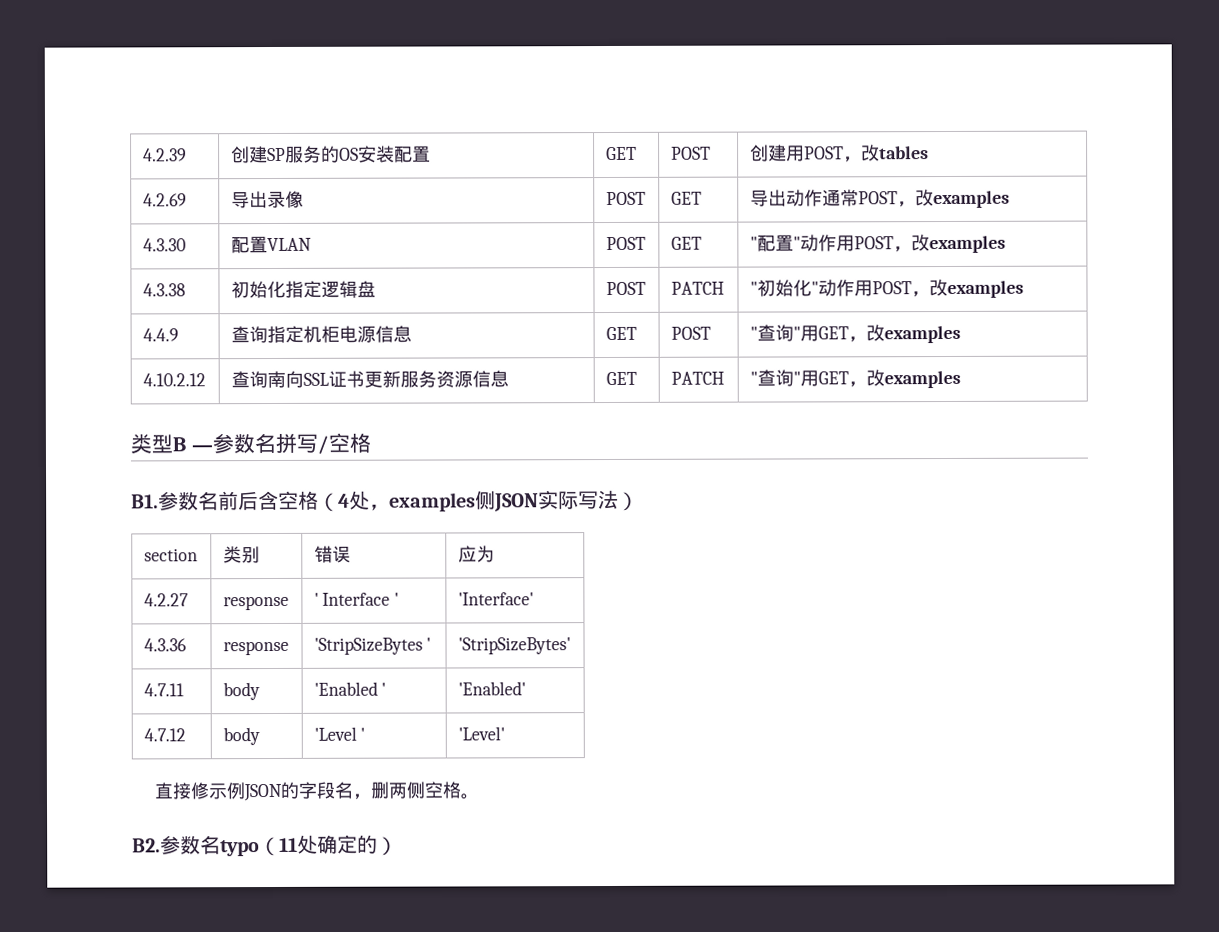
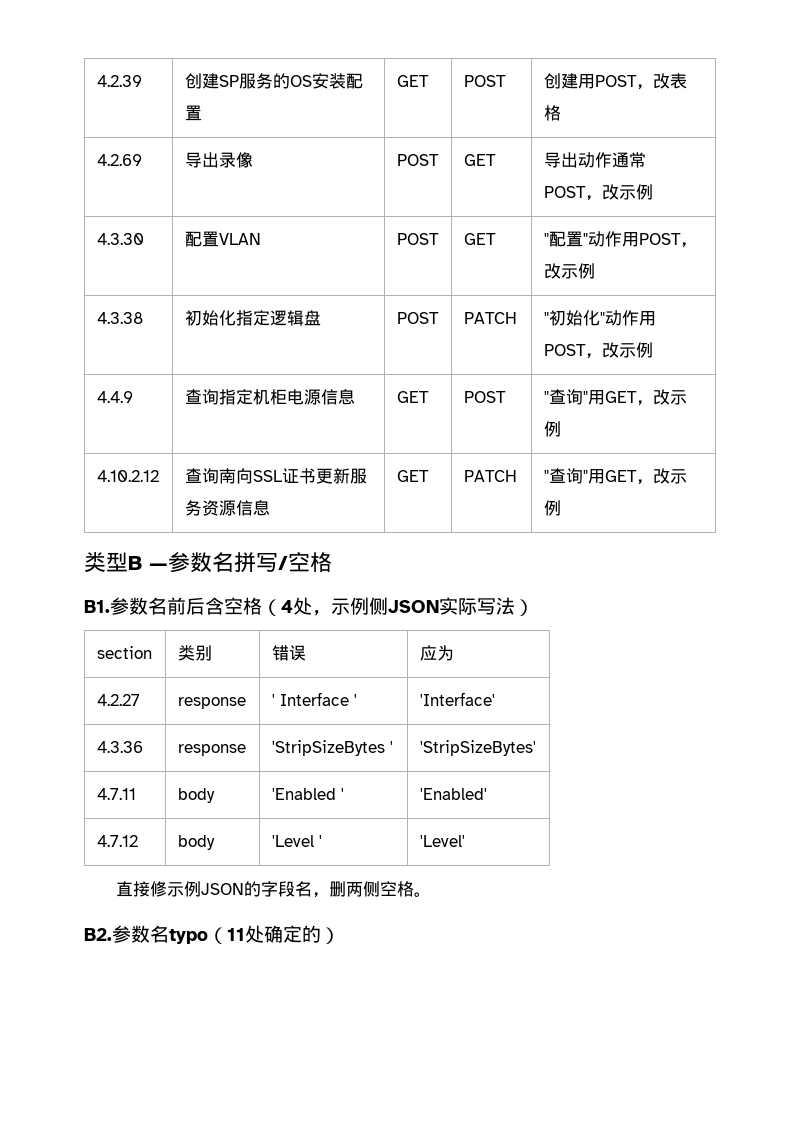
- 4.2.39 | 创建SP服务的OS安装配置 | GET | POST | 创建用POST，改tables
+ 4.2.39 | 创建SP服务的OS安装配置 | GET | POST | 创建用POST，改表格
- 4.2.69 | 导出录像 | POST | GET | 导出动作通常POST，改examples
+ 4.2.69 | 导出录像 | POST | GET | 导出动作通常POST，改示例
- 4.3.30 | 配置VLAN | POST | GET | "配置"动作用POST，改examples
+ 4.3.30 | 配置VLAN | POST | GET | "配置"动作用POST，改示例
- 4.3.38 | 初始化指定逻辑盘 | POST | PATCH | "初始化"动作用POST，改examples
+ 4.3.38 | 初始化指定逻辑盘 | POST | PATCH | "初始化"动作用POST，改示例
- 4.4.9 | 查询指定机柜电源信息 | GET | POST | "查询"用GET，改examples
+ 4.4.9 | 查询指定机柜电源信息 | GET | POST | "查询"用GET，改示例
- 4.10.2.12 | 查询南向SSL证书更新服务资源信息 | GET | PATCH | "查询"用GET，改examples
+ 4.10.2.12 | 查询南向SSL证书更新服务资源信息 | GET | PATCH | "查询"用GET，改示例
- B1.参数名前后含空格（4处，examples侧JSON实际写法）
+ B1.参数名前后含空格（4处，示例侧JSON实际写法）

